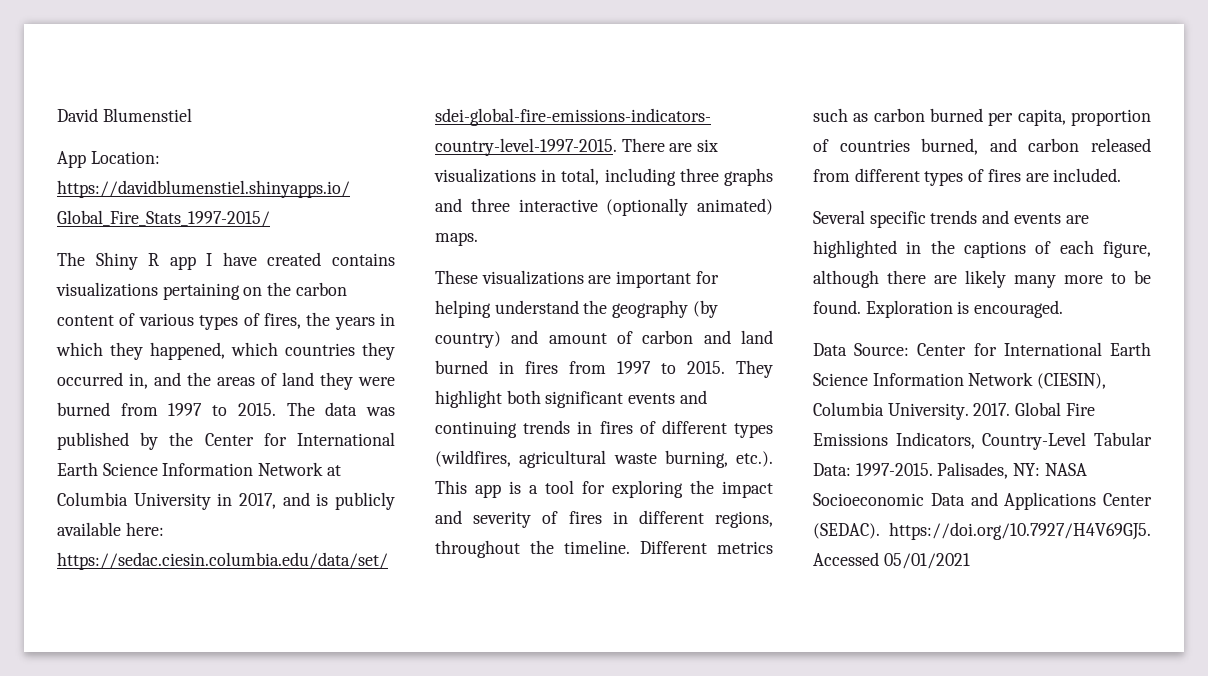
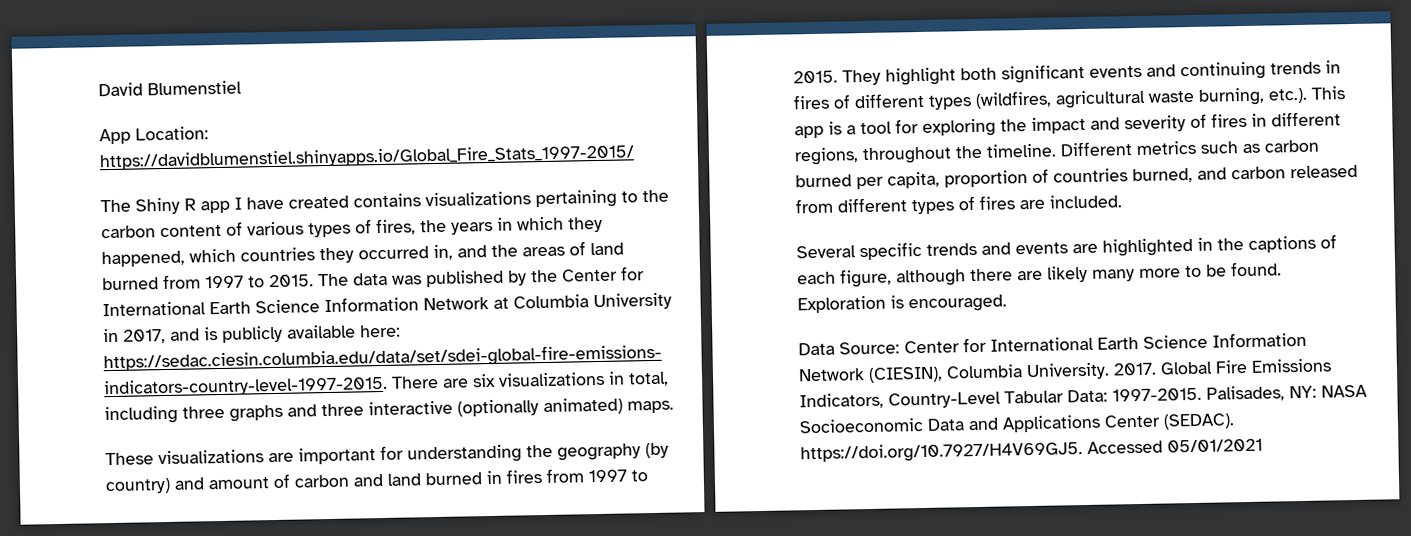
- The Shiny R app I have created contains visualizations pertaining on the carbon content of various types of fires, the years in which they happened, which countries they occurred in, and the areas of land they were burned from 1997 to 2015.
+ The Shiny R app I have created contains visualizations pertaining to the carbon content of various types of fires, the years in which they happened, which countries they occurred in, and the areas of land burned from 1997 to 2015.
- These visualizations are important for helping understand the geography (by country) and amount of carbon and land burned in fires from 1997 to 2015.
+ These visualizations are important for understanding the geography (by country) and amount of carbon and land burned in fires from 1997 to 2015.

